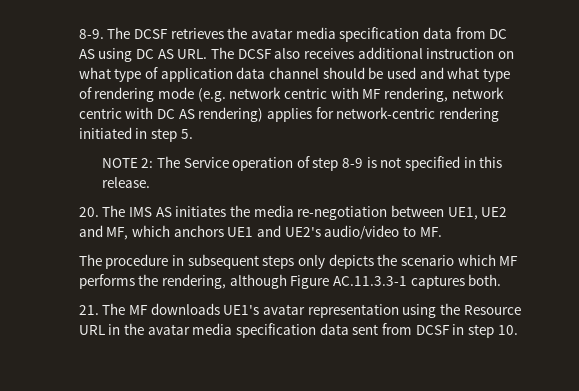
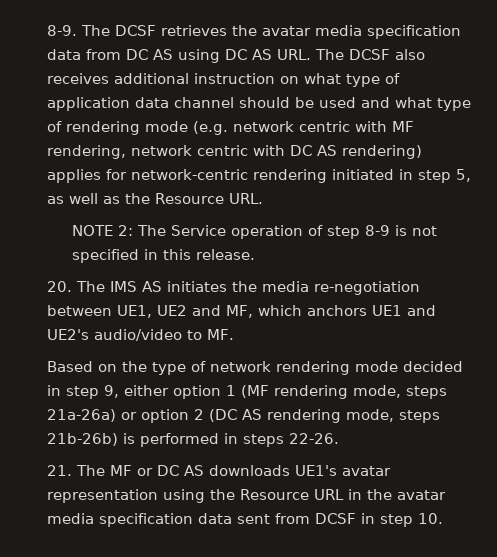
- The DCSF retrieves the avatar media specification data from DC AS using DC AS URL. The DCSF also receives additional instruction on what type of application data channel should be used and what type of rendering mode (e.g. network centric with MF rendering, network centric with DC AS rendering) applies for network-centric rendering initiated in step 5.
+ The DCSF retrieves the avatar media specification data from DC AS using DC AS URL. The DCSF also receives additional instruction on what type of application data channel should be used and what type of rendering mode (e.g. network centric with MF rendering, network centric with DC AS rendering) applies for network-centric rendering initiated in step 5, as well as the Resource URL.
- The procedure in subsequent steps only depicts the scenario which MF performs the rendering, although Figure AC.11.3.3-1 captures both.
+ Based on the type of network rendering mode decided in step 9, either option 1 (MF rendering mode, steps 21a-26a) or option 2 (DC AS rendering mode, steps 21b-26b) is performed in steps 22-26.
- 21. The MF downloads UE1's avatar representation using the Resource URL in the avatar media specification data sent from DCSF in step 10.
+ 21. The MF or DC AS downloads UE1's avatar representation using the Resource URL in the avatar media specification data sent from DCSF in step 10.

